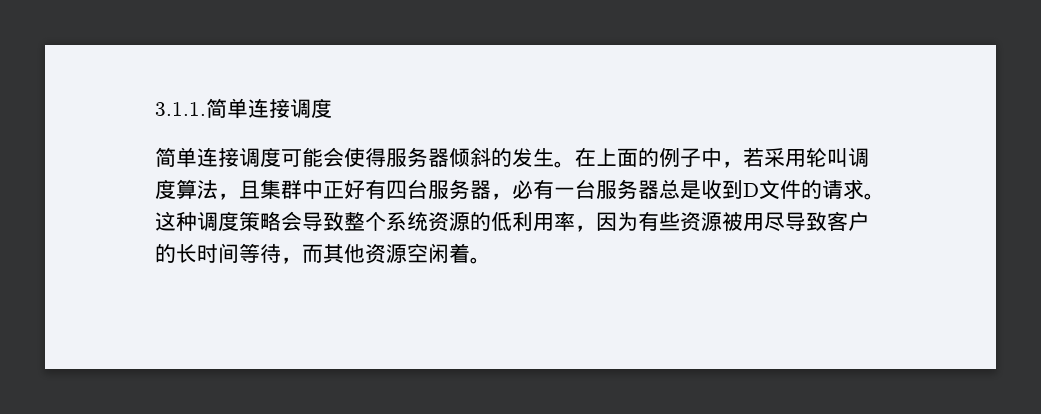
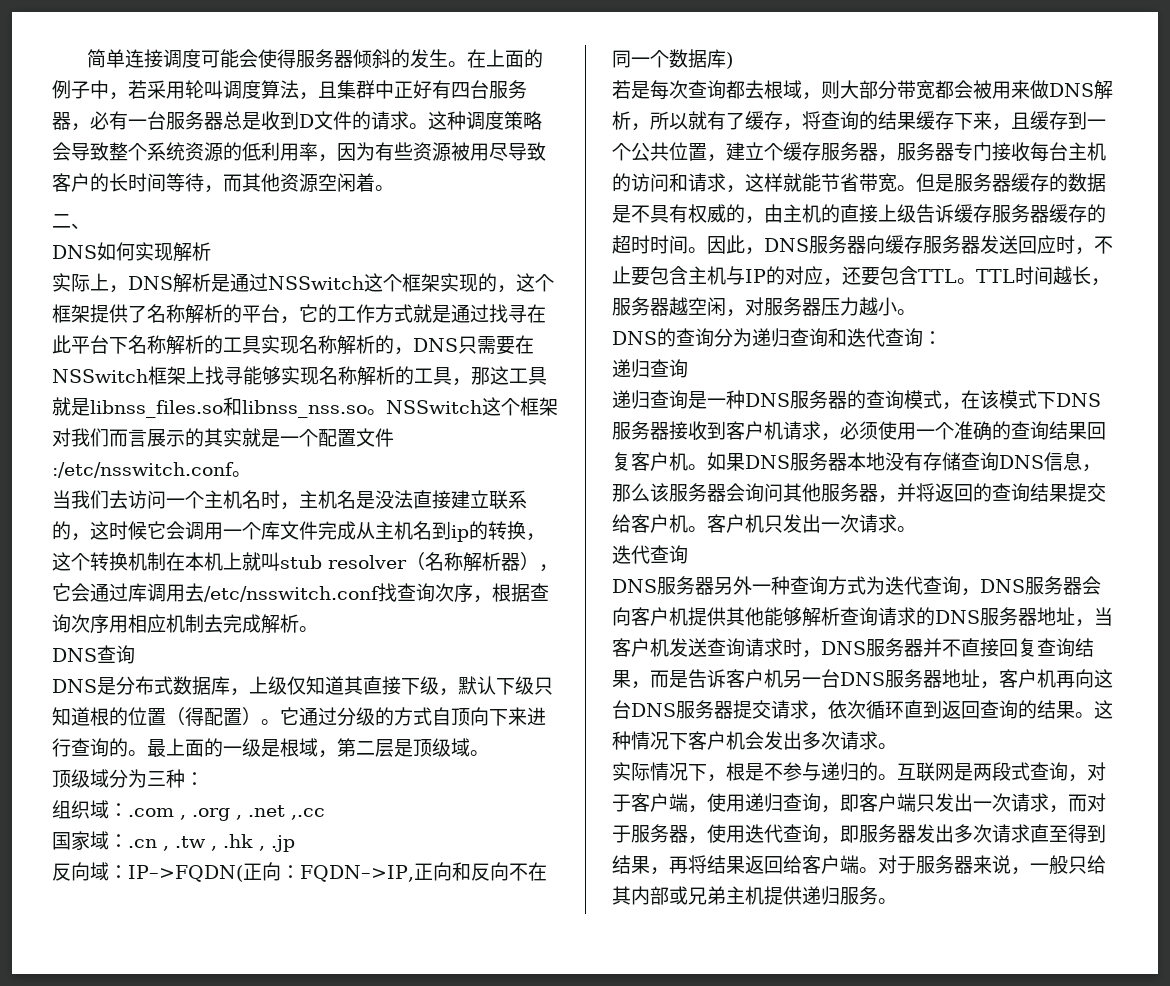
- 3.1.1.简单连接调度
+ 二、
+ DNS如何实现解析
+ 实际上，DNS解析是通过NSSwitch这个框架实现的，这个框架提供了名称解析的平台，它的工作方式就是通过找寻在此平台下名称解析的工具实现名称解析的，DNS只需要在NSSwitch框架上找寻能够实现名称解析的工具，那这工具就是libnss_files.so和libnss_nss.so。NSSwitch这个框架对我们而言展示的其实就是一个配置文件:/etc/nsswitch.conf。
+ 当我们去访问一个主机名时，主机名是没法直接建立联系的，这时候它会调用一个库文件完成从主机名到ip的转换，这个转换机制在本机上就叫stub resolver（名称解析器），它会通过库调用去/etc/nsswitch.conf找查询次序，根据查询次序用相应机制去完成解析。
+ DNS查询
+ DNS是分布式数据库，上级仅知道其直接下级，默认下级只知道根的位置（得配置）。它通过分级的方式自顶向下来进行查询的。最上面的一级是根域，第二层是顶级域。
+ 顶级域分为三种：
+ 组织域：.com , .org , .net ,.cc
+ 国家域：.cn , .tw , .hk , .jp
+ 反向域：IP–>FQDN(正向：FQDN–>IP,正向和反向不在同一个数据库)
+ 若是每次查询都去根域，则大部分带宽都会被用来做DNS解析，所以就有了缓存，将查询的结果缓存下来，且缓存到一个公共位置，建立个缓存服务器，服务器专门接收每台主机的访问和请求，这样就能节省带宽。但是服务器缓存的数据是不具有权威的，由主机的直接上级告诉缓存服务器缓存的超时时间。因此，DNS服务器向缓存服务器发送回应时，不止要包含主机与IP的对应，还要包含TTL。TTL时间越长，服务器越空闲，对服务器压力越小。
+ DNS的查询分为递归查询和迭代查询：
+ 递归查询
+ 递归查询是一种DNS服务器的查询模式，在该模式下DNS服务器接收到客户机请求，必须使用一个准确的查询结果回复客户机。如果DNS服务器本地没有存储查询DNS信息，那么该服务器会询问其他服务器，并将返回的查询结果提交给客户机。客户机只发出一次请求。
+ 迭代查询
+ DNS服务器另外一种查询方式为迭代查询，DNS服务器会向客户机提供其他能够解析查询请求的DNS服务器地址，当客户机发送查询请求时，DNS服务器并不直接回复查询结果，而是告诉客户机另一台DNS服务器地址，客户机再向这台DNS服务器提交请求，依次循环直到返回查询的结果。这种情况下客户机会发出多次请求。
+ 实际情况下，根是不参与递归的。互联网是两段式查询，对于客户端，使用递归查询，即客户端只发出一次请求，而对于服务器，使用迭代查询，即服务器发出多次请求直至得到结果，再将结果返回给客户端。对于服务器来说，一般只给其内部或兄弟主机提供递归服务。

